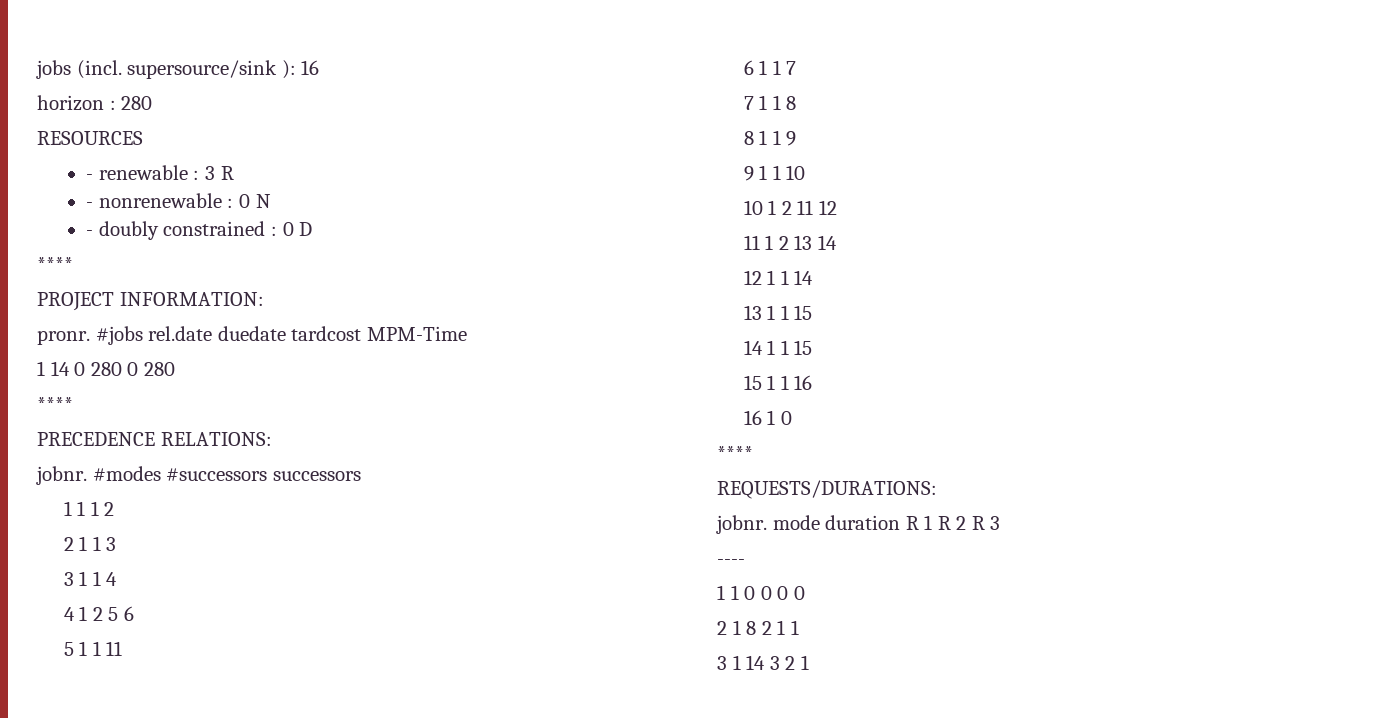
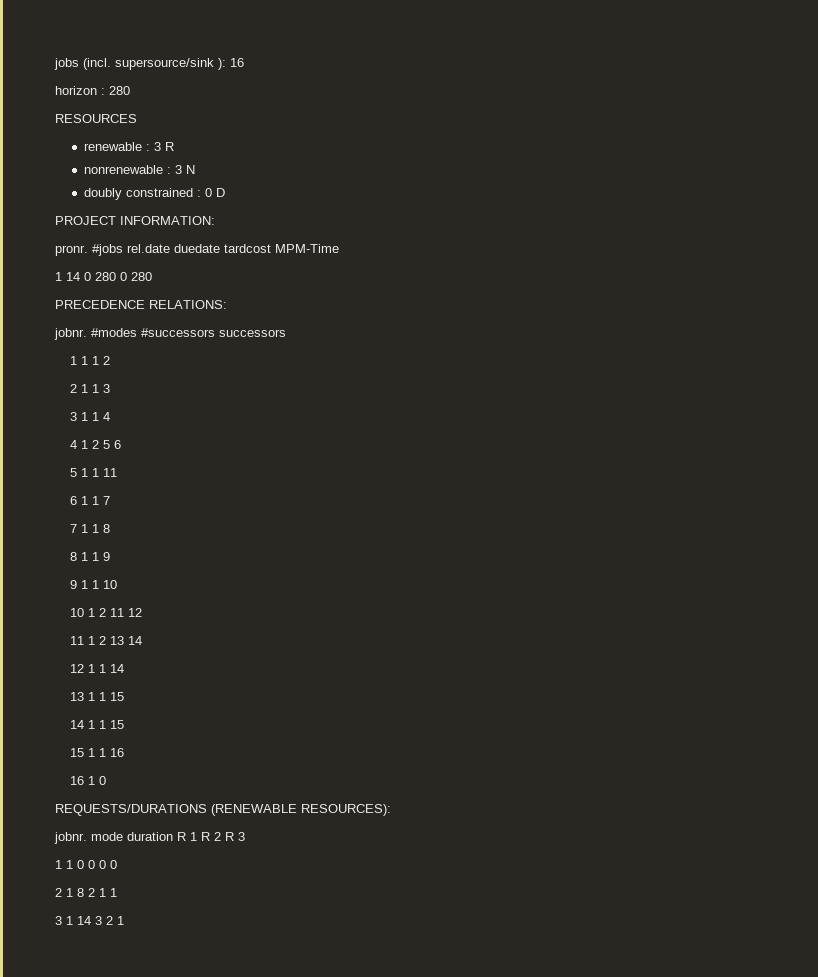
- - renewable : 3 R
+ renewable : 3 R
- - nonrenewable : 0 N
+ nonrenewable : 3 N
- - doubly constrained : 0 D
- ****
+ doubly constrained : 0 D
  1 14 0 280 0 280
- ****
  16 1 0
- ****
- REQUESTS/DURATIONS:
+ REQUESTS/DURATIONS (RENEWABLE RESOURCES):
- ----

